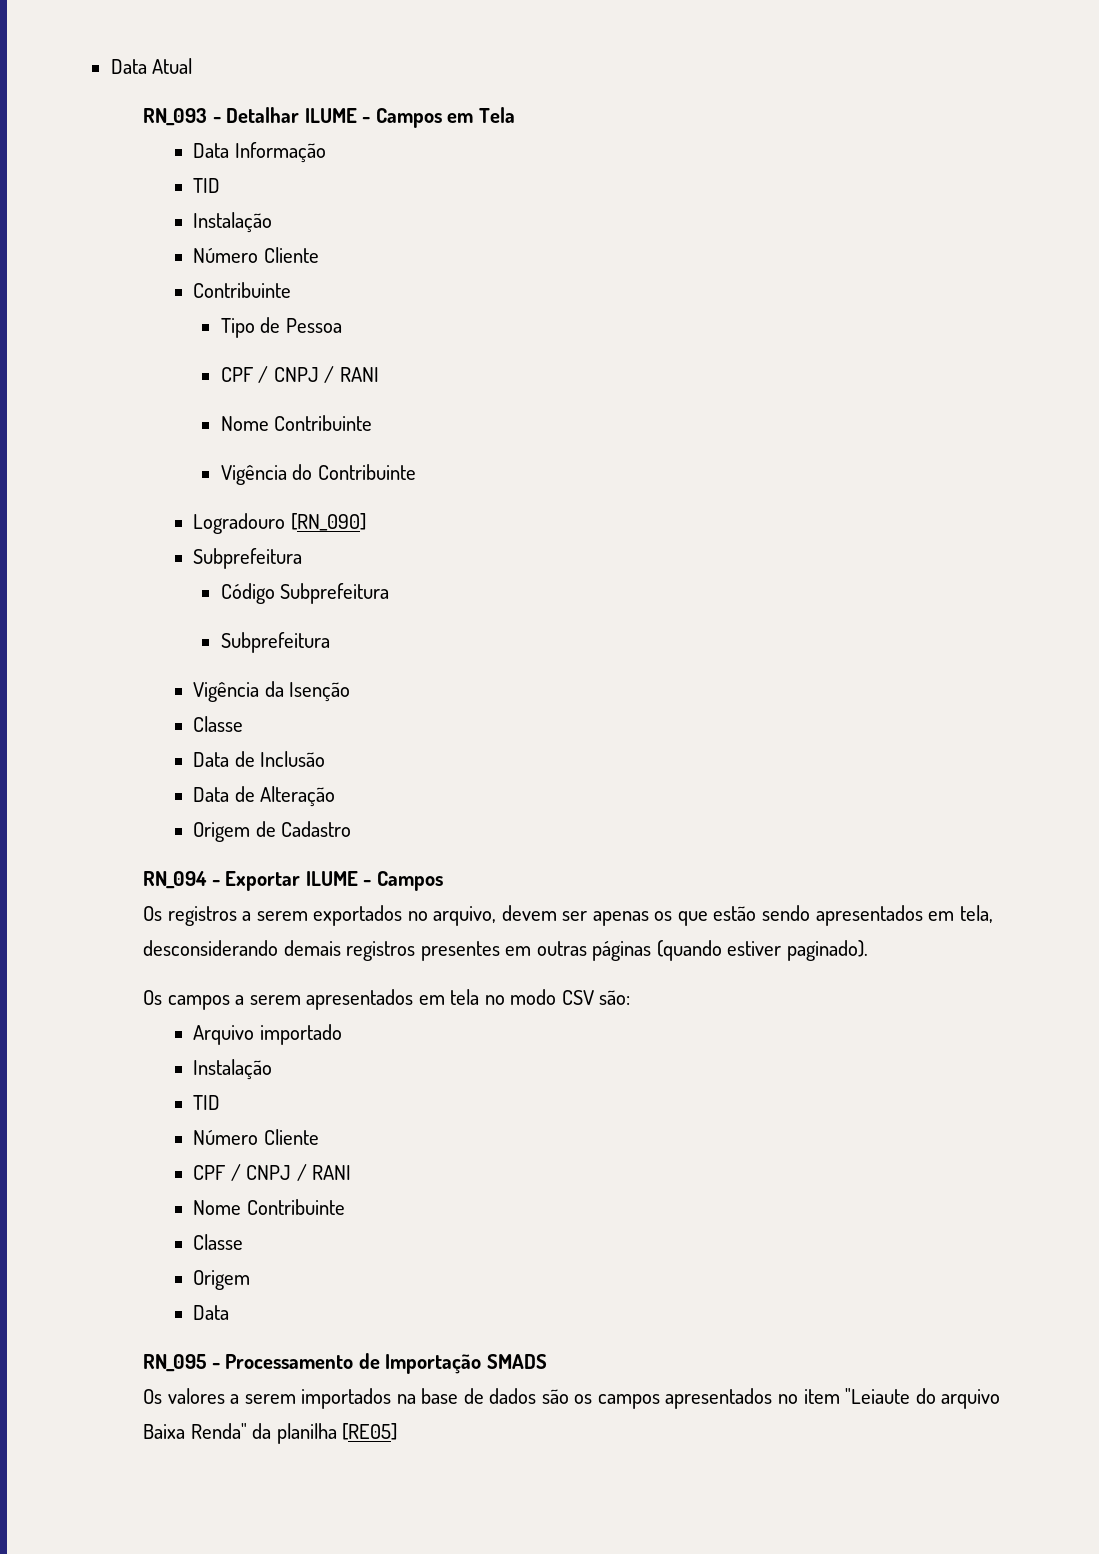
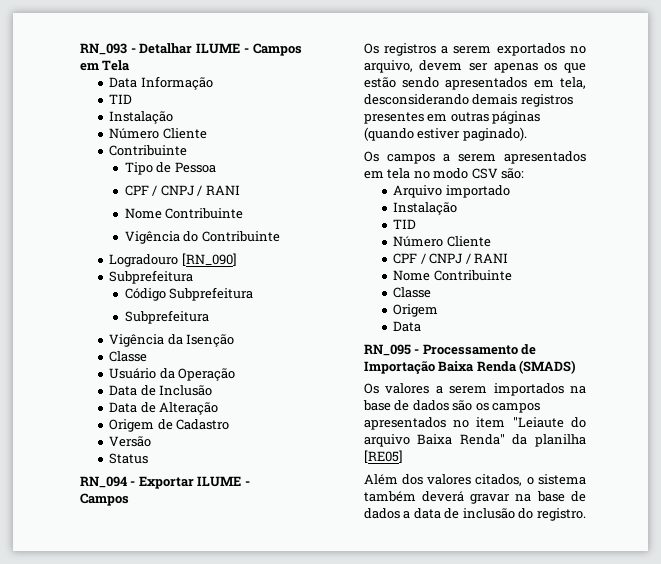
- Data Atual
+ Usuário da Operação
+ Versão
+ Status
- RN_095 - Processamento de Importação SMADS
+ RN_095 - Processamento de Importação Baixa Renda (SMADS)
+ Além dos valores citados, o sistema também deverá gravar na base de dados a data de inclusão do registro.

